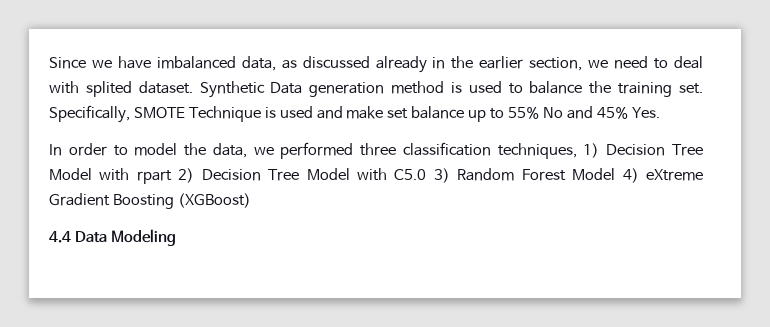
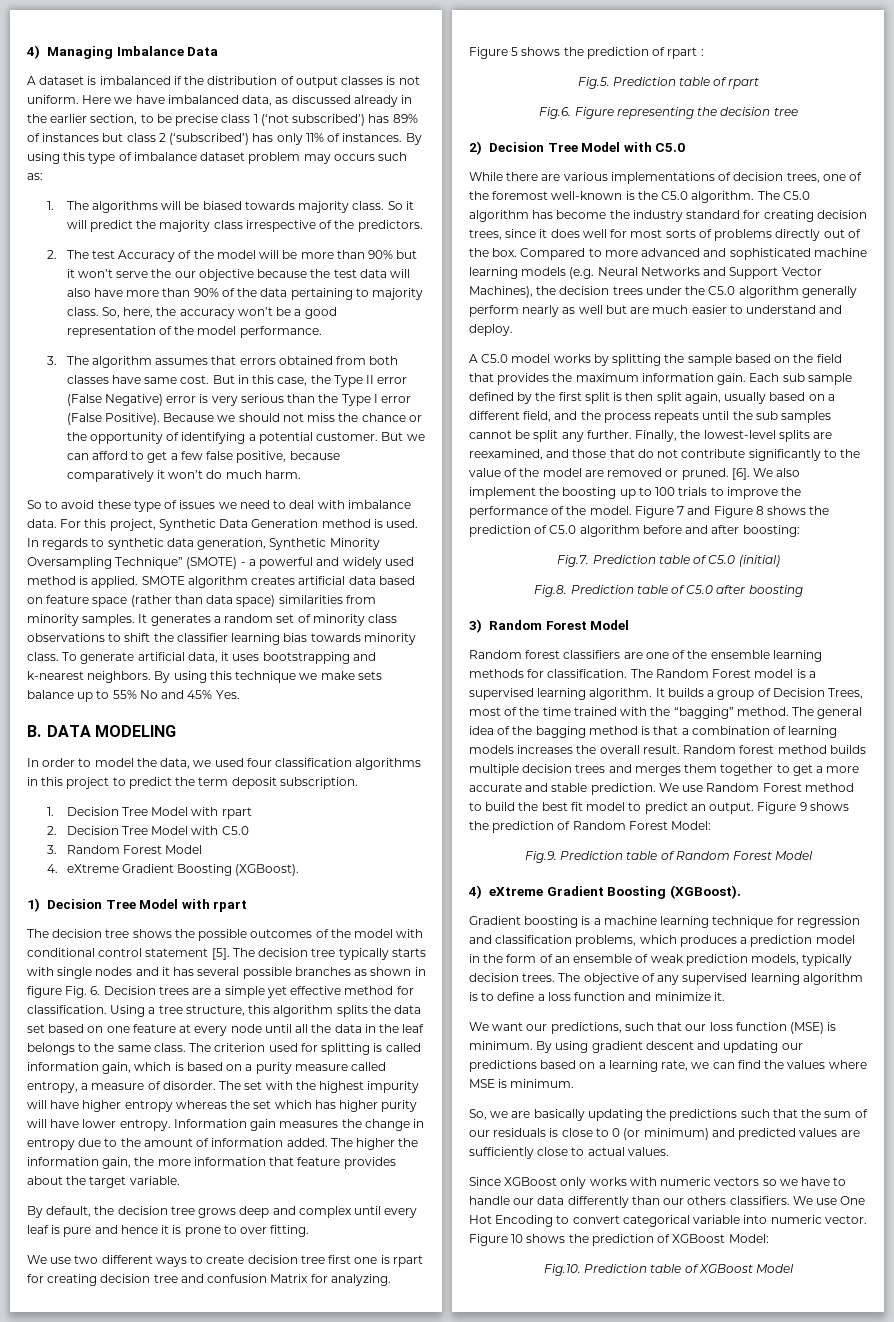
- Since we have imbalanced data, as discussed already in the earlier section, we need to deal with splited dataset. Synthetic Data generation method is used to balance the training set. Specifically, SMOTE Technique is used and make set balance up to 55% No and 45% Yes.
+ 4) Managing Imbalance Data
+ A dataset is imbalanced if the distribution of output classes is not uniform. Here we have imbalanced data, as discussed already in the earlier section, to be precise class 1 (‘not subscribed’) has 89% of instances but class 2 (‘subscribed’) has only 11% of instances. By using this type of imbalance dataset problem may occurs such as:
+ 1. The algorithms will be biased towards majority class. So it will predict the majority class irrespective of the predictors.
+ 2. The test Accuracy of the model will be more than 90% but it won’t serve the our objective because the test data will also have more than 90% of the data pertaining to majority class. So, here, the accuracy won’t be a good representation of the model performance.
+ 3. The algorithm assumes that errors obtained from both classes have same cost. But in this case, the Type II error (False Negative) error is very serious than the Type I error (False Positive). Because we should not miss the chance or the opportunity of identifying a potential customer. But we can afford to get a few false positive, because comparatively it won’t do much harm.
+ So to avoid these type of issues we need to deal with imbalance data. For this project, Synthetic Data Generation method is used. In regards to synthetic data generation, Synthetic Minority Oversampling Technique” (SMOTE) - a powerful and widely used method is applied. SMOTE algorithm creates artificial data based on feature space (rather than data space) similarities from minority samples. It generates a random set of minority class observations to shift the classifier learning bias towards minority class. To generate artificial data, it uses bootstrapping and k-nearest neighbors. By using this technique we make sets balance up to 55% No and 45% Yes.
+ B. DATA MODELING
- In order to model the data, we performed three classification techniques, 1) Decision Tree Model with rpart 2) Decision Tree Model with C5.0 3) Random Forest Model 4) eXtreme Gradient Boosting (XGBoost)
- 4.4 Data Modeling
+ In order to model the data, we used four classification algorithms in this project to predict the term deposit subscription.
+ 1. Decision Tree Model with rpart
+ 2. Decision Tree Model with C5.0
+ 3. Random Forest Model
+ 4. eXtreme Gradient Boosting (XGBoost).
+ 1) Decision Tree Model with rpart
+ The decision tree shows the possible outcomes of the model with conditional control statement [5]. The decision tree typically starts with single nodes and it has several possible branches as shown in figure Fig. 6. Decision trees are a simple yet effective method for classification. Using a tree structure, this algorithm splits the data set based on one feature at every node until all the data in the leaf belongs to the same class. The criterion used for splitting is called information gain, which is based on a purity measure called entropy, a measure of disorder. The set with the highest impurity will have higher entropy whereas the set which has higher purity will have lower entropy. Information gain measures the change in entropy due to the amount of information added. The higher the information gain, the more information that feature provides about the target variable.
+ By default, the decision tree grows deep and complex until every leaf is pure and hence it is prone to over fitting.
+ We use two different ways to create decision tree first one is rpart for creating decision tree and confusion Matrix for analyzing. Figure 5 shows the prediction of rpart :
+ Fig.5. Prediction table of rpart
+ Fig.6. Figure representing the decision tree
+ 2) Decision Tree Model with C5.0
+ While there are various implementations of decision trees, one of the foremost well-known is the C5.0 algorithm. The C5.0 algorithm has become the industry standard for creating decision trees, since it does well for most sorts of problems directly out of the box. Compared to more advanced and sophisticated machine learning models (e.g. Neural Networks and Support Vector Machines), the decision trees under the C5.0 algorithm generally perform nearly as well but are much easier to understand and deploy.
+ A C5.0 model works by splitting the sample based on the field that provides the maximum information gain. Each sub sample defined by the first split is then split again, usually based on a different field, and the process repeats until the sub samples cannot be split any further. Finally, the lowest-level splits are reexamined, and those that do not contribute significantly to the value of the model are removed or pruned. [6]. We also implement the boosting up to 100 trials to improve the performance of the model. Figure 7 and Figure 8 shows the prediction of C5.0 algorithm before and after boosting:
+ Fig.7. Prediction table of C5.0 (initial)
+ Fig.8. Prediction table of C5.0 after boosting
+ 3) Random Forest Model
+ Random forest classifiers are one of the ensemble learning methods for classification. The Random Forest model is a supervised learning algorithm. It builds a group of Decision Trees, most of the time trained with the “bagging” method. The general idea of the bagging method is that a combination of learning models increases the overall result. Random forest method builds multiple decision trees and merges them together to get a more accurate and stable prediction. We use Random Forest method to build the best fit model to predict an output. Figure 9 shows the prediction of Random Forest Model:
+ Fig.9. Prediction table of Random Forest Model
+ 4) eXtreme Gradient Boosting (XGBoost).
+ Gradient boosting is a machine learning technique for regression and classification problems, which produces a prediction model in the form of an ensemble of weak prediction models, typically decision trees. The objective of any supervised learning algorithm is to define a loss function and minimize it.
+ We want our predictions, such that our loss function (MSE) is minimum. By using gradient descent and updating our predictions based on a learning rate, we can find the values where MSE is minimum.
+ So, we are basically updating the predictions such that the sum of our residuals is close to 0 (or minimum) and predicted values are sufficiently close to actual values.
+ Since XGBoost only works with numeric vectors so we have to handle our data differently than our others classifiers. We use One Hot Encoding to convert categorical variable into numeric vector. Figure 10 shows the prediction of XGBoost Model:
+ Fig.10. Prediction table of XGBoost Model

